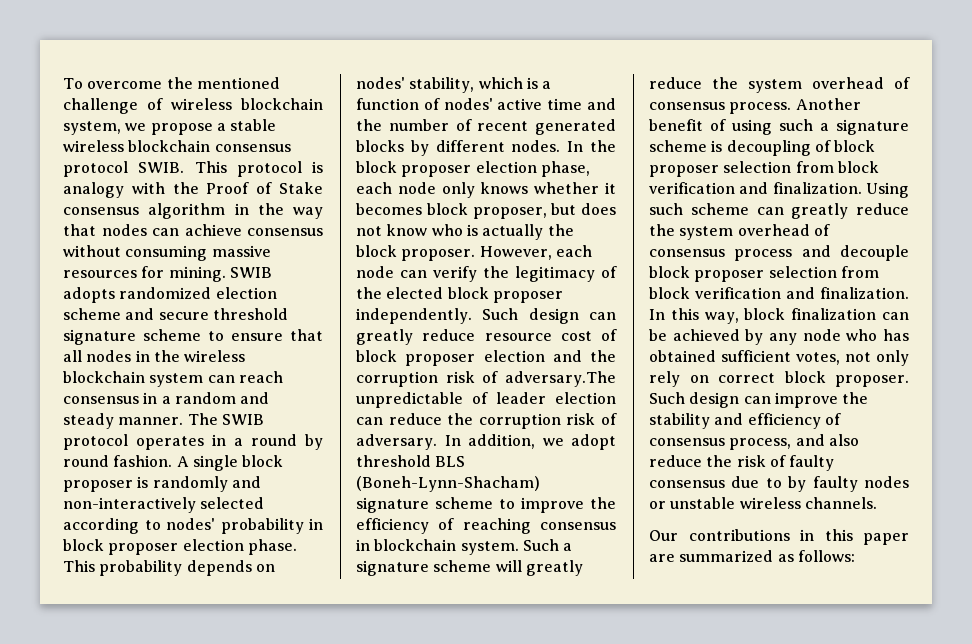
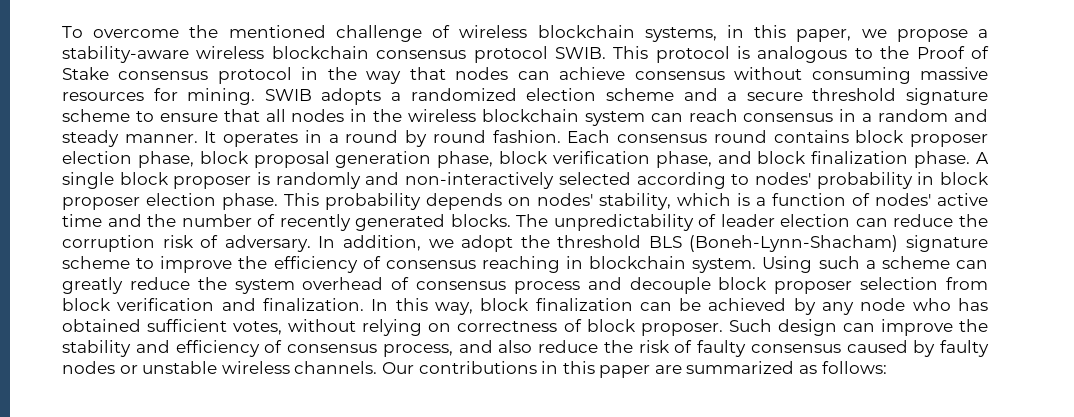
- To overcome the mentioned challenge of wireless blockchain system, we propose a stable wireless blockchain consensus protocol SWIB.
+ To overcome the mentioned challenge of wireless blockchain systems, in this paper, we propose a stability-aware wireless blockchain consensus protocol SWIB.
- This protocol is analogy with the Proof of Stake consensus algorithm in the way that nodes can achieve consensus without consuming massive resources for mining.
+ This protocol is analogous to the Proof of Stake consensus protocol in the way that nodes can achieve consensus without consuming massive resources for mining.
- SWIB adopts randomized election scheme and secure threshold signature scheme to ensure that all nodes in the wireless blockchain system can reach consensus in a random and steady manner.
+ SWIB adopts a randomized election scheme and a secure threshold signature scheme to ensure that all nodes in the wireless blockchain system can reach consensus in a random and steady manner.
- The SWIB protocol operates in a round by round fashion.
+ It operates in a round by round fashion.
+ Each consensus round contains block proposer election phase, block proposal generation phase, block verification phase, and block finalization phase.
- This probability depends on nodes' stability, which is a function of nodes' active time and the number of recent generated blocks by different nodes. In the block proposer election phase, each node only knows whether it becomes block proposer, but does not know who is actually the block proposer. However, each node can verify the legitimacy of the elected block proposer independently. Such design can greatly reduce resource cost of block proposer election and the corruption risk of adversary.The unpredictable of leader election can reduce the corruption risk of adversary.
+ This probability depends on nodes' stability, which is a function of nodes' active time and the number of recently generated blocks. The unpredictability of leader election can reduce the corruption risk of adversary.
- In addition, we adopt threshold BLS (Boneh-Lynn-Shacham) signature scheme to improve the efficiency of reaching consensus in blockchain system.
+ In addition, we adopt the threshold BLS (Boneh-Lynn-Shacham) signature scheme to improve the efficiency of consensus reaching in blockchain system.
- Such a signature scheme will greatly reduce the system overhead of consensus process. Another benefit of using such a signature scheme is decoupling of block proposer selection from block verification and finalization. Using such scheme can greatly reduce the system overhead of consensus process and decouple block proposer selection from block verification and finalization.
+ Using such a scheme can greatly reduce the system overhead of consensus process and decouple block proposer selection from block verification and finalization.
- In this way, block finalization can be achieved by any node who has obtained sufficient votes, not only rely on correct block proposer.
+ In this way, block finalization can be achieved by any node who has obtained sufficient votes, without relying on correctness of block proposer.
- Such design can improve the stability and efficiency of consensus process, and also reduce the risk of faulty consensus due to by faulty nodes or unstable wireless channels.
- Our contributions in this paper are summarized as follows:
+ Such design can improve the stability and efficiency of consensus process, and also reduce the risk of faulty consensus caused by faulty nodes or unstable wireless channels. Our contributions in this paper are summarized as follows:

